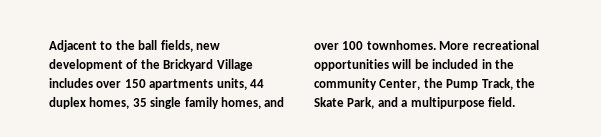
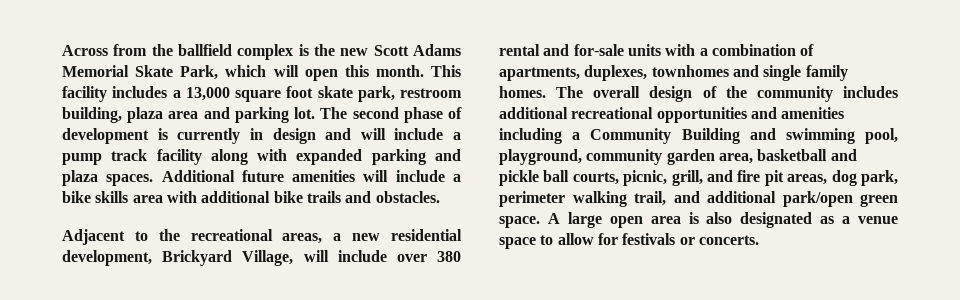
- Adjacent to the ball fields, new development of the Brickyard Village includes over 150 apartments units, 44 duplex homes, 35 single family homes, and over 100 townhomes. More recreational opportunities will be included in the community Center, the Pump Track, the Skate Park, and a multipurpose field.
+ Across from the ballfield complex is the new Scott Adams Memorial Skate Park, which will open this month. This facility includes a 13,000 square foot skate park, restroom building, plaza area and parking lot. The second phase of development is currently in design and will include a pump track facility along with expanded parking and plaza spaces. Additional future amenities will include a bike skills area with additional bike trails and obstacles.
+ Adjacent to the recreational areas, a new residential development, Brickyard Village, will include over 380 rental and for-sale units with a combination of apartments, duplexes, townhomes and single family homes. The overall design of the community includes additional recreational opportunities and amenities including a Community Building and swimming pool, playground, community garden area, basketball and pickle ball courts, picnic, grill, and fire pit areas, dog park, perimeter walking trail, and additional park/open green space. A large open area is also designated as a venue space to allow for festivals or concerts.

